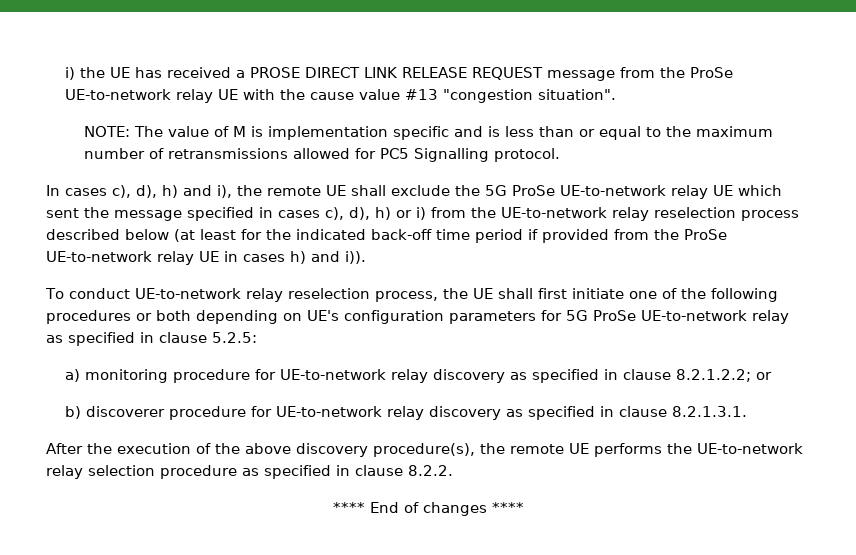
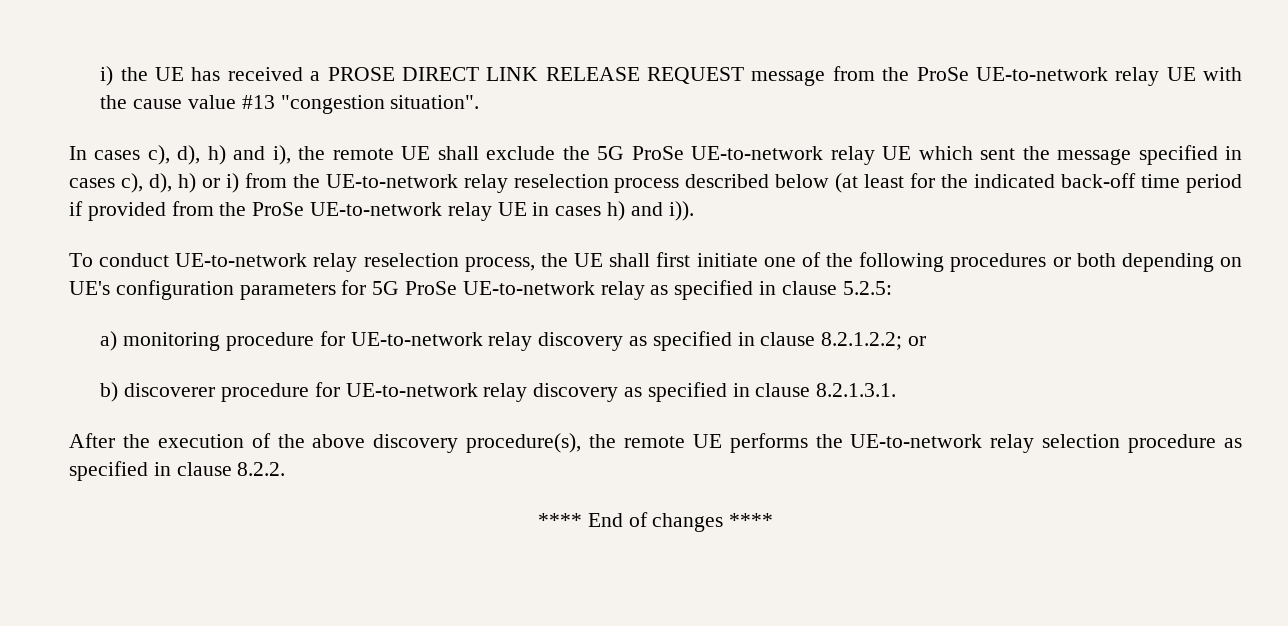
- NOTE: The value of M is implementation specific and is less than or equal to the maximum number of retransmissions allowed for PC5 Signalling protocol.

